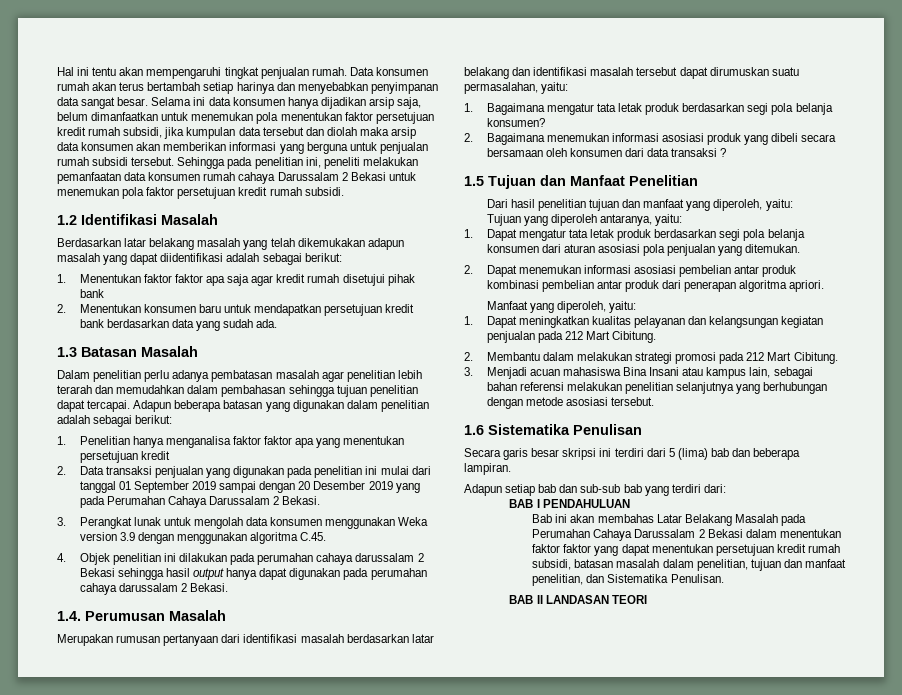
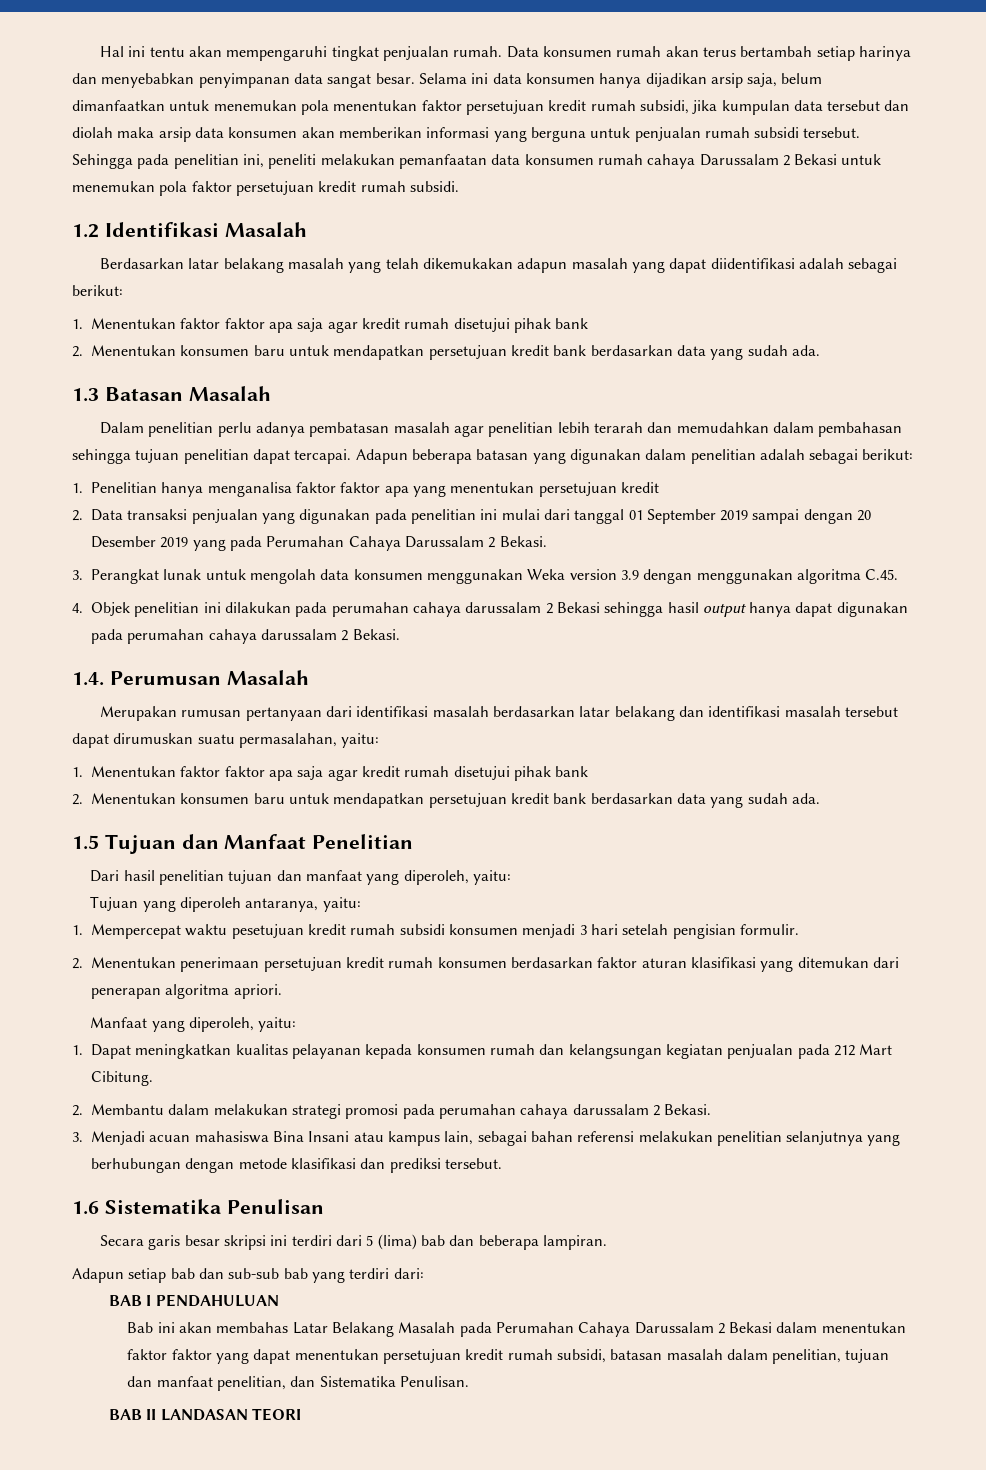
  Merupakan rumusan pertanyaan dari identifikasi masalah berdasarkan latar belakang dan identifikasi masalah tersebut dapat dirumuskan suatu permasalahan, yaitu:
- 1. Bagaimana mengatur tata letak produk berdasarkan segi pola belanja konsumen?
- 2. Bagaimana menemukan informasi asosiasi produk yang dibeli secara bersamaan oleh konsumen dari data transaksi ?
+ 1. Menentukan faktor faktor apa saja agar kredit rumah disetujui pihak bank
+ 2. Menentukan konsumen baru untuk mendapatkan persetujuan kredit bank berdasarkan data yang sudah ada.
- 1. Dapat mengatur tata letak produk berdasarkan segi pola belanja konsumen dari aturan asosiasi pola penjualan yang ditemukan.
- 2. Dapat menemukan informasi asosiasi pembelian antar produk kombinasi pembelian antar produk dari penerapan algoritma apriori.
+ 1. Mempercepat waktu pesetujuan kredit rumah subsidi konsumen menjadi 3 hari setelah pengisian formulir.
+ 2. Menentukan penerimaan persetujuan kredit rumah konsumen berdasarkan faktor aturan klasifikasi yang ditemukan dari penerapan algoritma apriori.
- 1. Dapat meningkatkan kualitas pelayanan dan kelangsungan kegiatan penjualan pada 212 Mart Cibitung.
+ 1. Dapat meningkatkan kualitas pelayanan kepada konsumen rumah dan kelangsungan kegiatan penjualan pada 212 Mart Cibitung.
- 2. Membantu dalam melakukan strategi promosi pada 212 Mart Cibitung.
+ 2. Membantu dalam melakukan strategi promosi pada perumahan cahaya darussalam 2 Bekasi.
- 3. Menjadi acuan mahasiswa Bina Insani atau kampus lain, sebagai bahan referensi melakukan penelitian selanjutnya yang berhubungan dengan metode asosiasi tersebut.
+ 3. Menjadi acuan mahasiswa Bina Insani atau kampus lain, sebagai bahan referensi melakukan penelitian selanjutnya yang berhubungan dengan metode klasifikasi dan prediksi tersebut.

